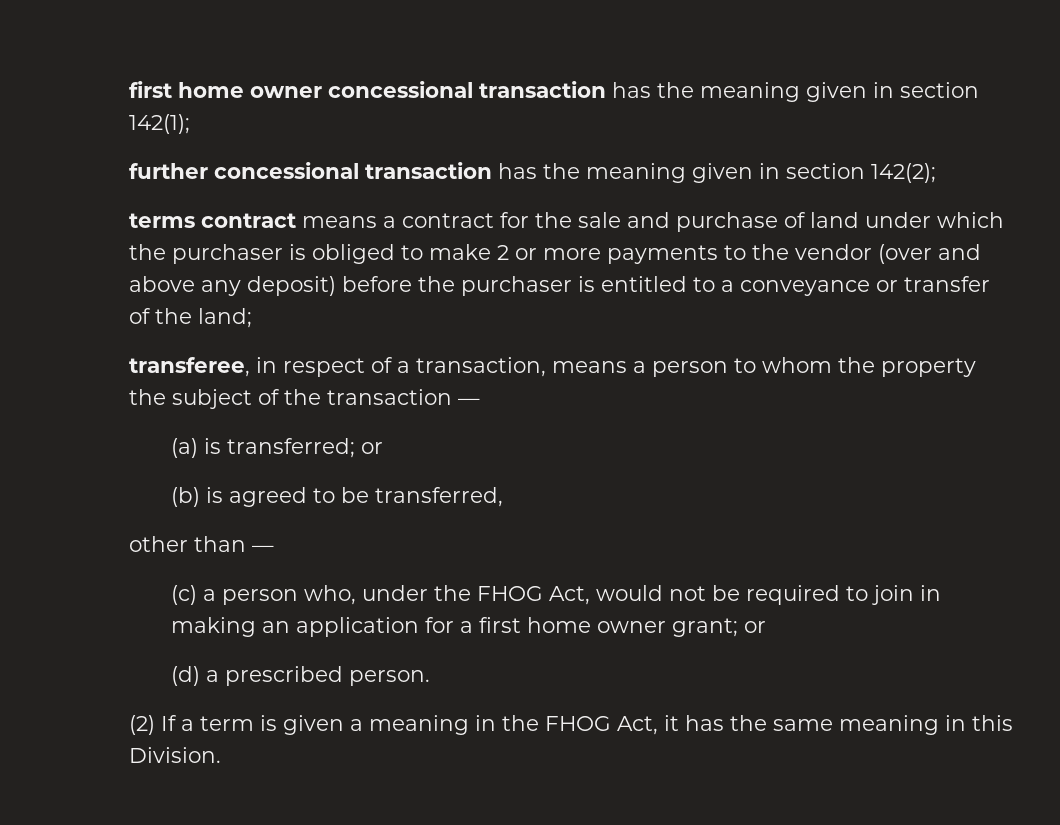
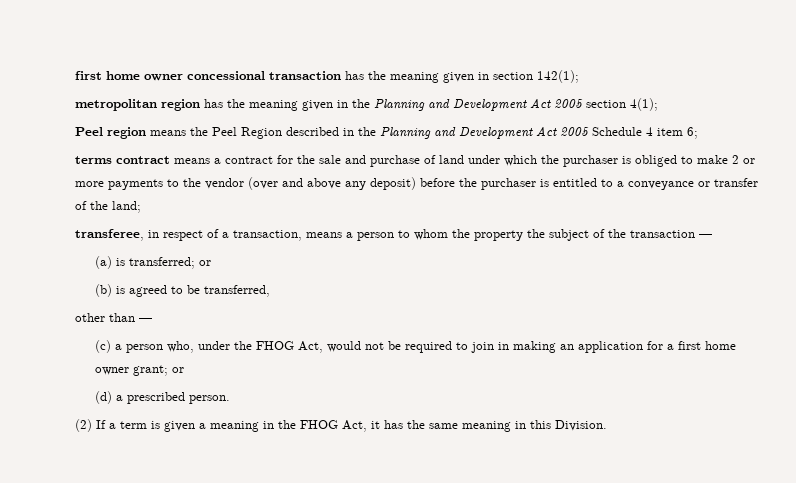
- further concessional transaction has the meaning given in section 142(2);
+ metropolitan region has the meaning given in the Planning and Development Act 2005 section 4(1);
+ Peel region means the Peel Region described in the Planning and Development Act 2005 Schedule 4 item 6;

